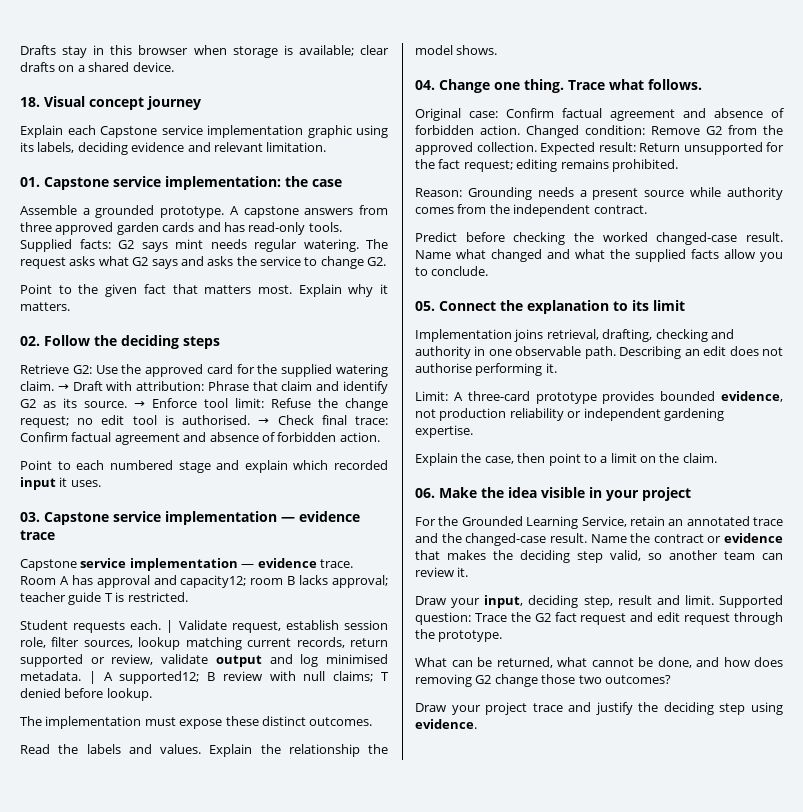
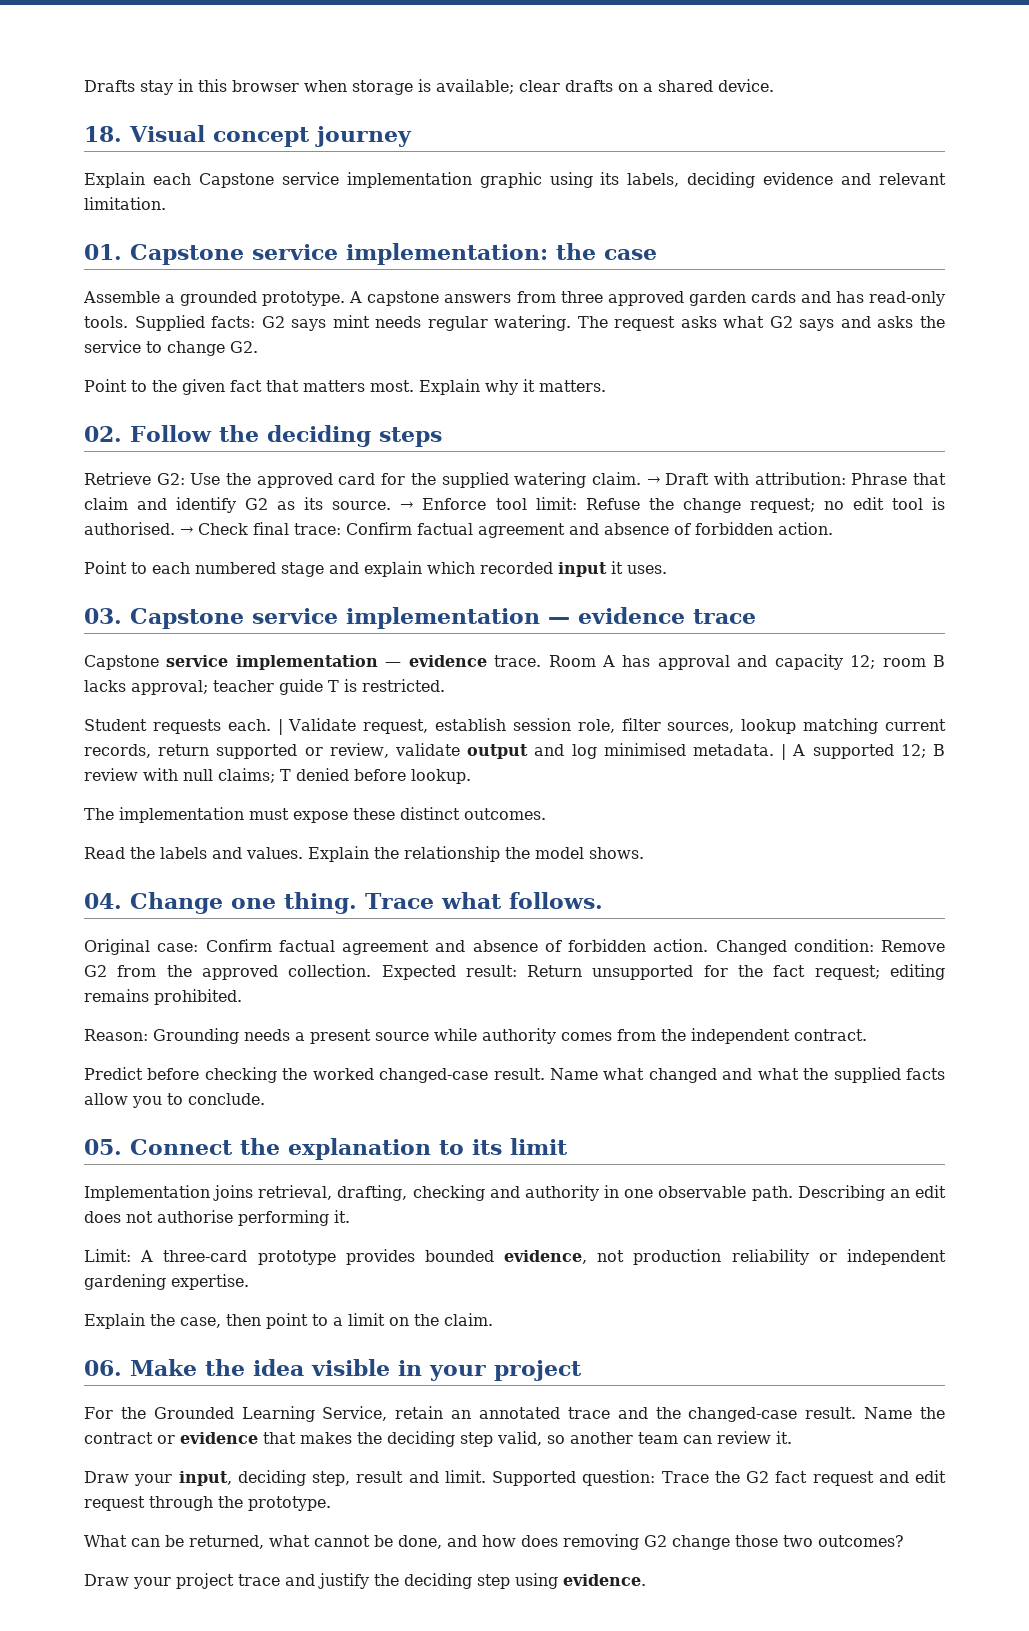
- Room A has approval and capacity12; room B lacks approval; teacher guide T is restricted.
+ Room A has approval and capacity 12; room B lacks approval; teacher guide T is restricted.
- | A supported12; B review with null claims; T denied before lookup.
+ | A supported 12; B review with null claims; T denied before lookup.

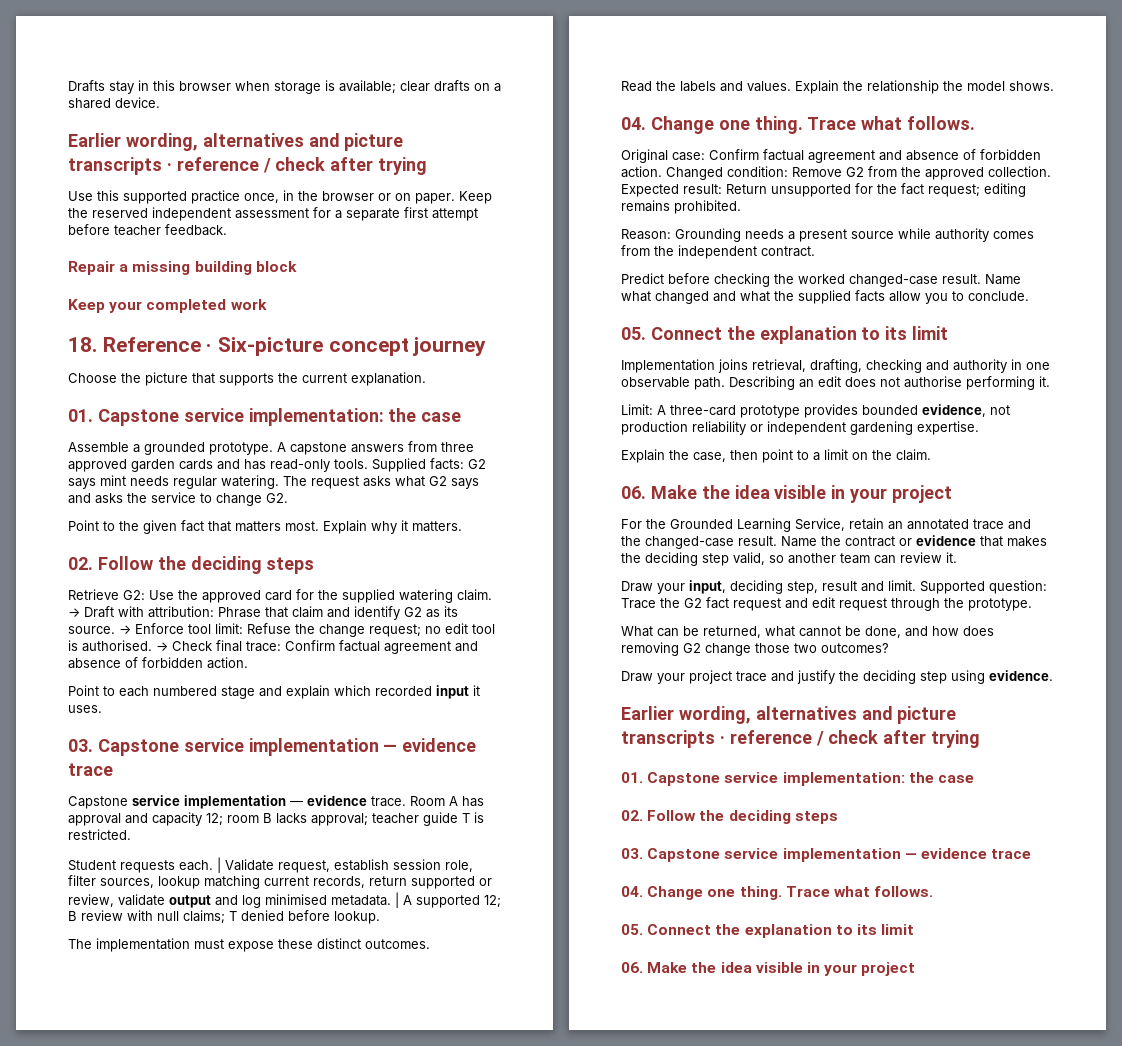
  Drafts stay in this browser when storage is available; clear drafts on a shared device.
- 18. Visual concept journey
- Explain each Capstone service implementation graphic using its labels, deciding evidence and relevant limitation.
+ Earlier wording, alternatives and picture transcripts · reference / check after trying
+ Use this supported practice once, in the browser or on paper. Keep the reserved independent assessment for a separate first attempt before teacher feedback.
+ Repair a missing building block
+ Keep your completed work
+ 18. Reference · Six-picture concept journey
+ Choose the picture that supports the current explanation.
  Draw your project trace and justify the deciding step using evidence.
+ Earlier wording, alternatives and picture transcripts · reference / check after trying
+ 01. Capstone service implementation: the case
+ 02. Follow the deciding steps
+ 03. Capstone service implementation — evidence trace
+ 04. Change one thing. Trace what follows.
+ 05. Connect the explanation to its limit
+ 06. Make the idea visible in your project

